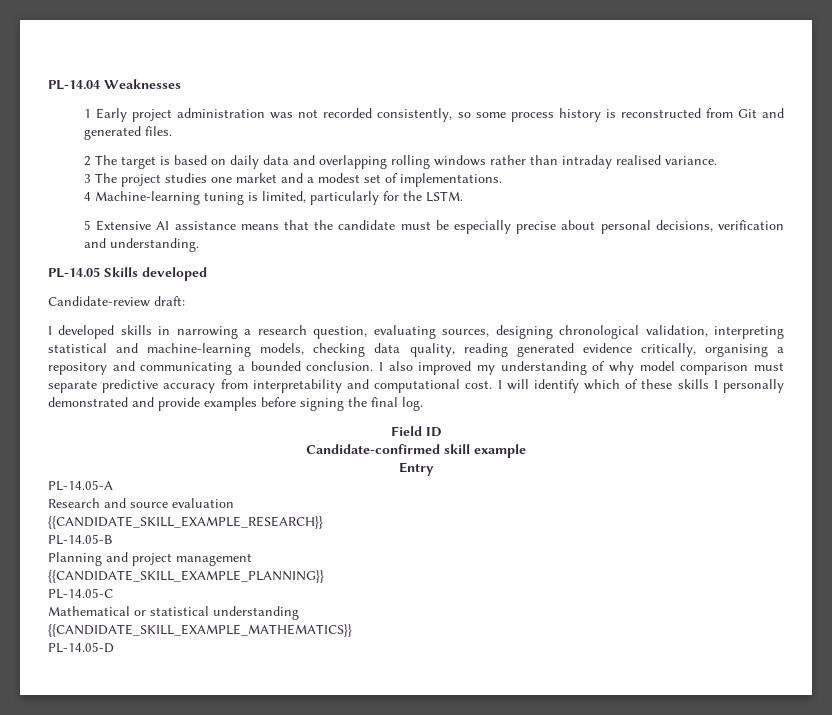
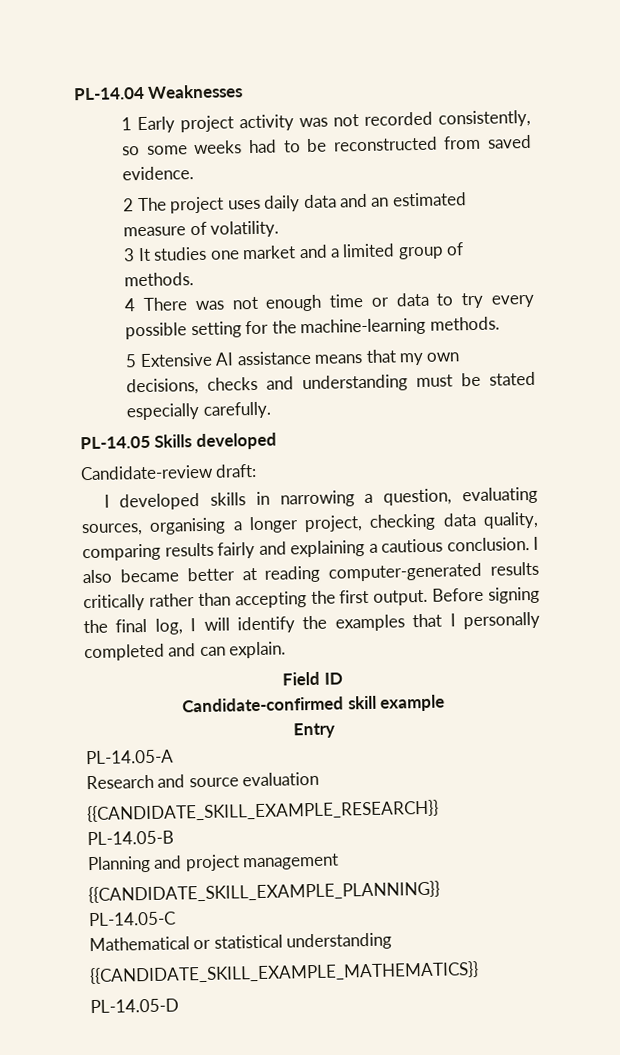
- 1 Early project administration was not recorded consistently, so some process history is reconstructed from Git and generated files.
- 2 The target is based on daily data and overlapping rolling windows rather than intraday realised variance.
+ 1 Early project activity was not recorded consistently, so some weeks had to be reconstructed from saved evidence.
+ 2 The project uses daily data and an estimated measure of volatility.
- 3 The project studies one market and a modest set of implementations.
- 4 Machine-learning tuning is limited, particularly for the LSTM.
+ 3 It studies one market and a limited group of methods.
+ 4 There was not enough time or data to try every possible setting for the machine-learning methods.
- 5 Extensive AI assistance means that the candidate must be especially precise about personal decisions, verification and understanding.
+ 5 Extensive AI assistance means that my own decisions, checks and understanding must be stated especially carefully.
- I developed skills in narrowing a research question, evaluating sources, designing chronological validation, interpreting statistical and machine-learning models, checking data quality, reading generated evidence critically, organising a repository and communicating a bounded conclusion. I also improved my understanding of why model comparison must separate predictive accuracy from interpretability and computational cost. I will identify which of these skills I personally demonstrated and provide examples before signing the final log.
+ I developed skills in narrowing a question, evaluating sources, organising a longer project, checking data quality, comparing results fairly and explaining a cautious conclusion. I also became better at reading computer-generated results critically rather than accepting the first output. Before signing the final log, I will identify the examples that I personally completed and can explain.

